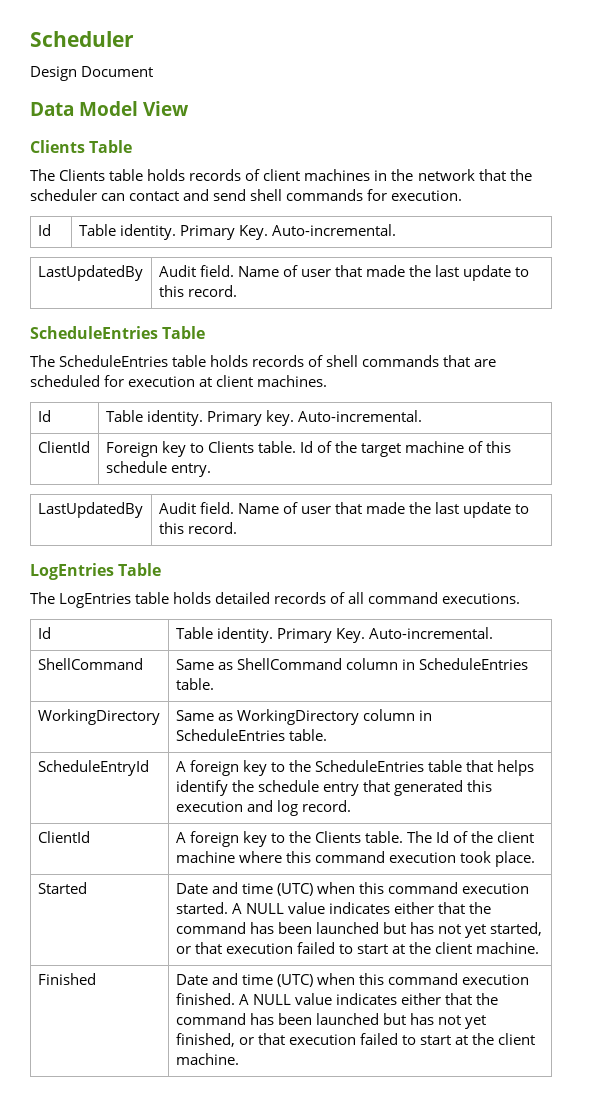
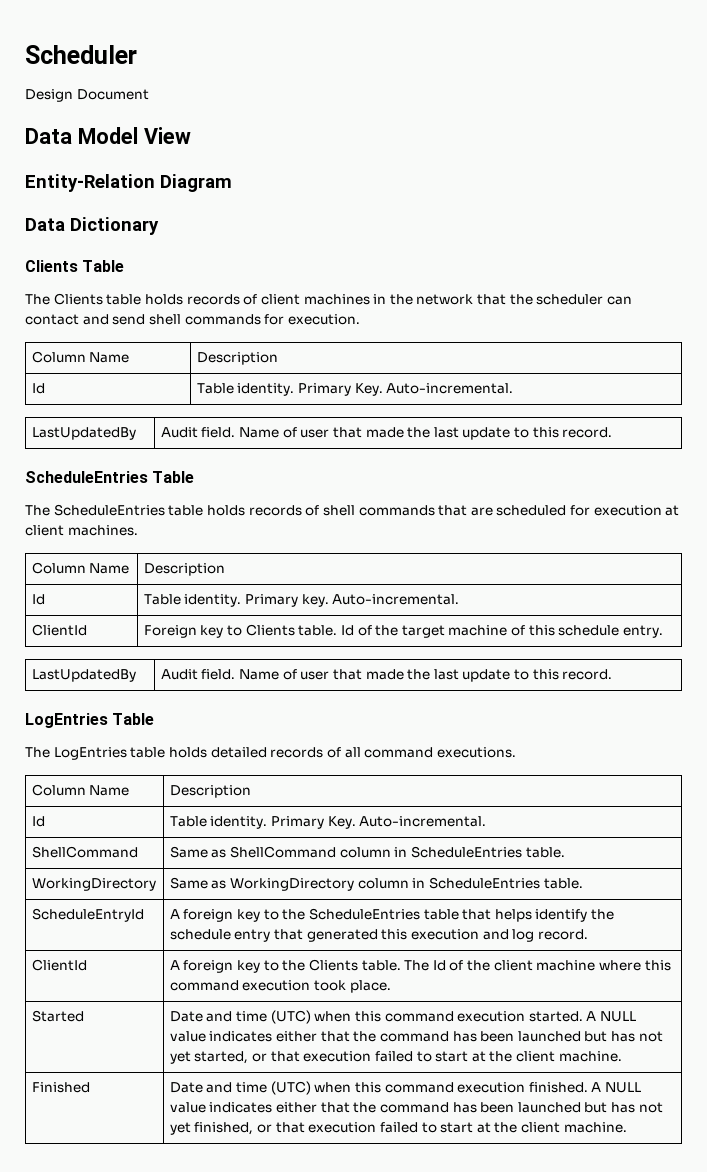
+ Entity-Relation Diagram
+ Data Dictionary
  The Clients table holds records of client machines in the network that the scheduler can contact and send shell commands for execution.
+ Column Name | Description
  The ScheduleEntries table holds records of shell commands that are scheduled for execution at client machines.
+ Column Name | Description
  The LogEntries table holds detailed records of all command executions.
+ Column Name | Description

